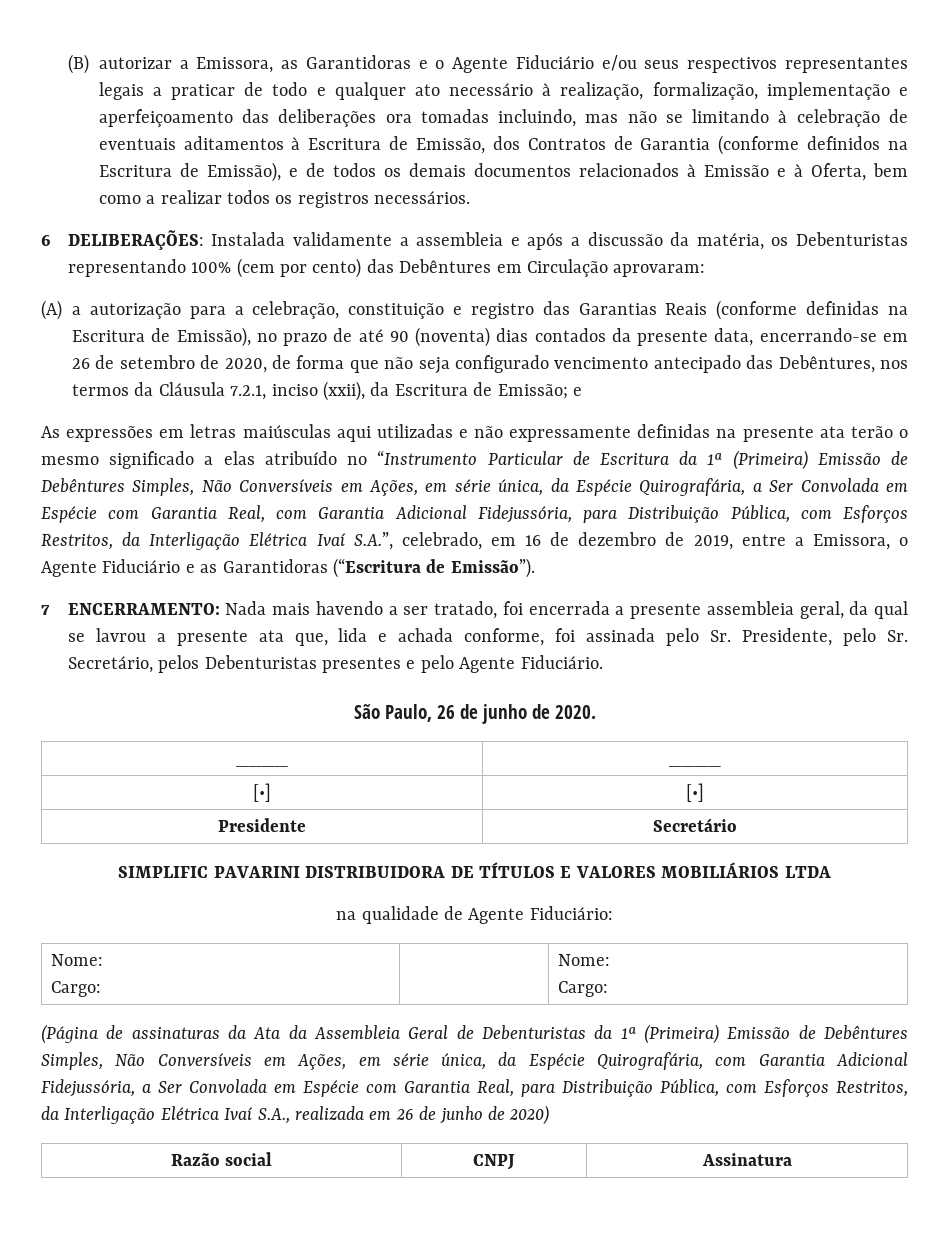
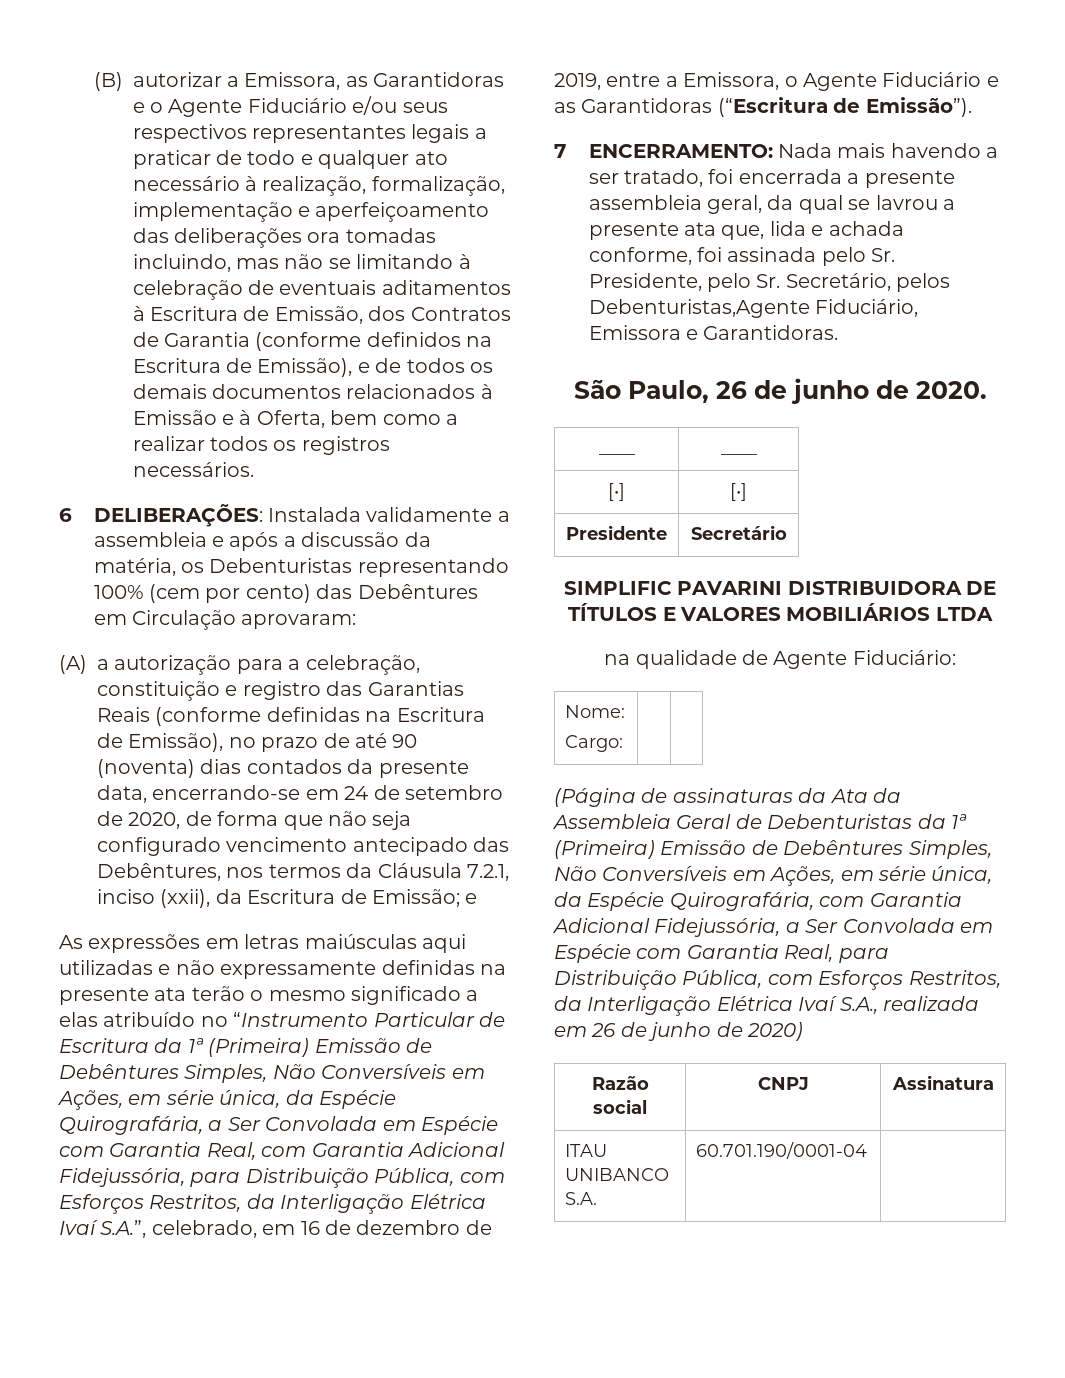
- (A) a autorização para a celebração, constituição e registro das Garantias Reais (conforme definidas na Escritura de Emissão), no prazo de até 90 (noventa) dias contados da presente data, encerrando-se em 26 de setembro de 2020, de forma que não seja configurado vencimento antecipado das Debêntures, nos termos da Cláusula 7.2.1, inciso (xxii), da Escritura de Emissão; e
+ (A) a autorização para a celebração, constituição e registro das Garantias Reais (conforme definidas na Escritura de Emissão), no prazo de até 90 (noventa) dias contados da presente data, encerrando-se em 24 de setembro de 2020, de forma que não seja configurado vencimento antecipado das Debêntures, nos termos da Cláusula 7.2.1, inciso (xxii), da Escritura de Emissão; e
- 7 ENCERRAMENTO: Nada mais havendo a ser tratado, foi encerrada a presente assembleia geral, da qual se lavrou a presente ata que, lida e achada conforme, foi assinada pelo Sr. Presidente, pelo Sr. Secretário, pelos Debenturistas presentes e pelo Agente Fiduciário.
+ 7 ENCERRAMENTO: Nada mais havendo a ser tratado, foi encerrada a presente assembleia geral, da qual se lavrou a presente ata que, lida e achada conforme, foi assinada pelo Sr. Presidente, pelo Sr. Secretário, pelos Debenturistas,Agente Fiduciário, Emissora e Garantidoras.
  na qualidade de Agente Fiduciário:
  Nome:
- Cargo: | | Nome:
- Cargo:
+ Cargo: | |
+ ITAU UNIBANCO S.A. | 60.701.190/0001-04 |

